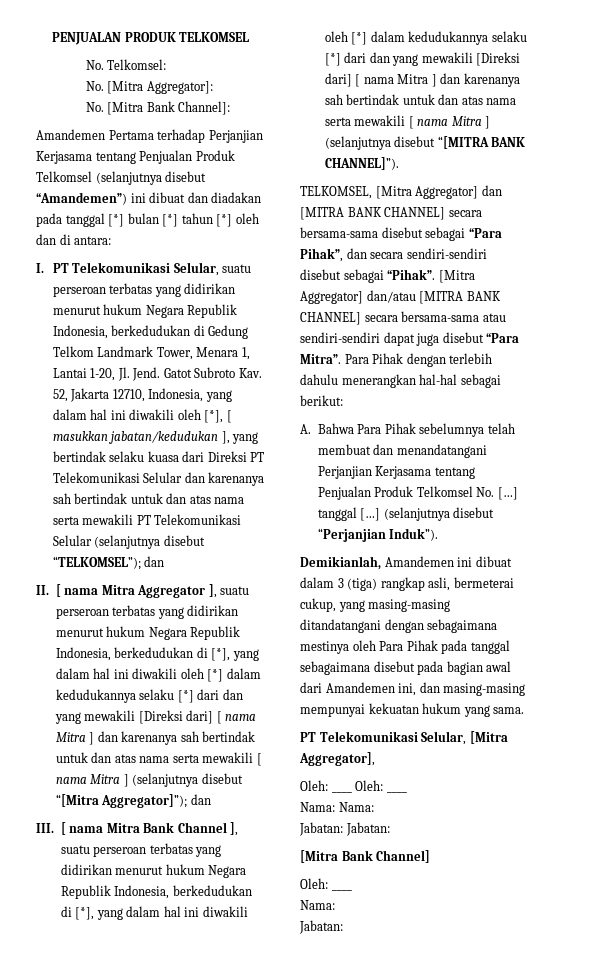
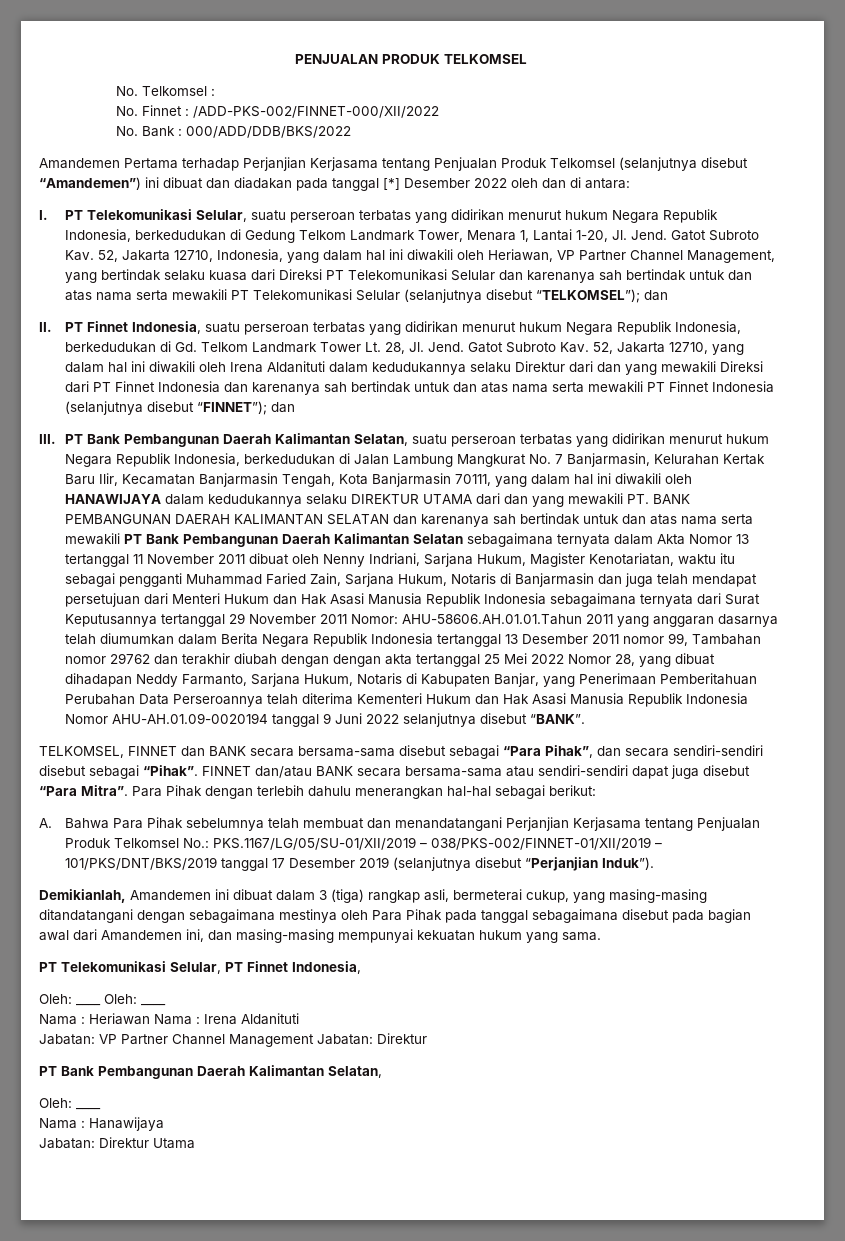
- No. Telkomsel:
- No. [Mitra Aggregator]:
- No. [Mitra Bank Channel]:
+ No. Telkomsel :
+ No. Finnet : /ADD-PKS-002/FINNET-000/XII/2022
+ No. Bank : 000/ADD/DDB/BKS/2022
- Amandemen Pertama terhadap Perjanjian Kerjasama tentang Penjualan Produk Telkomsel (selanjutnya disebut “Amandemen”) ini dibuat dan diadakan pada tanggal [*] bulan [*] tahun [*] oleh dan di antara:
+ Amandemen Pertama terhadap Perjanjian Kerjasama tentang Penjualan Produk Telkomsel (selanjutnya disebut “Amandemen”) ini dibuat dan diadakan pada tanggal [*] Desember 2022 oleh dan di antara:
- Gatot Subroto Kav. 52, Jakarta 12710, Indonesia, yang dalam hal ini diwakili oleh [*], [ masukkan jabatan/kedudukan ], yang bertindak selaku kuasa dari Direksi PT Telekomunikasi Selular dan karenanya sah bertindak untuk dan atas nama serta mewakili PT Telekomunikasi Selular (selanjutnya disebut “TELKOMSEL”); dan
+ Gatot Subroto Kav. 52, Jakarta 12710, Indonesia, yang dalam hal ini diwakili oleh Heriawan, VP Partner Channel Management, yang bertindak selaku kuasa dari Direksi PT Telekomunikasi Selular dan karenanya sah bertindak untuk dan atas nama serta mewakili PT Telekomunikasi Selular (selanjutnya disebut “TELKOMSEL”); dan
- II. [ nama Mitra Aggregator ], suatu perseroan terbatas yang didirikan menurut hukum Negara Republik Indonesia, berkedudukan di [*], yang dalam hal ini diwakili oleh [*] dalam kedudukannya selaku [*] dari dan yang mewakili [Direksi dari] [ nama Mitra ] dan karenanya sah bertindak untuk dan atas nama serta mewakili [ nama Mitra ] (selanjutnya disebut “[Mitra Aggregator]”); dan
- III. [ nama Mitra Bank Channel ], suatu perseroan terbatas yang didirikan menurut hukum Negara Republik Indonesia, berkedudukan di [*], yang dalam hal ini diwakili oleh [*] dalam kedudukannya selaku [*] dari dan yang mewakili [Direksi dari] [ nama Mitra ] dan karenanya sah bertindak untuk dan atas nama serta mewakili [ nama Mitra ] (selanjutnya disebut “[MITRA BANK CHANNEL]”).
- TELKOMSEL, [Mitra Aggregator] dan [MITRA BANK CHANNEL] secara bersama-sama disebut sebagai “Para Pihak”, dan secara sendiri-sendiri disebut sebagai “Pihak”.
+ II. PT Finnet Indonesia, suatu perseroan terbatas yang didirikan menurut hukum Negara Republik Indonesia, berkedudukan di Gd. Telkom Landmark Tower Lt. 28, Jl. Jend. Gatot Subroto Kav. 52, Jakarta 12710, yang dalam hal ini diwakili oleh Irena Aldanituti dalam kedudukannya selaku Direktur dari dan yang mewakili Direksi dari PT Finnet Indonesia dan karenanya sah bertindak untuk dan atas nama serta mewakili PT Finnet Indonesia (selanjutnya disebut “FINNET”); dan
+ III. PT Bank Pembangunan Daerah Kalimantan Selatan, suatu perseroan terbatas yang didirikan menurut hukum Negara Republik Indonesia, berkedudukan di Jalan Lambung Mangkurat No. 7 Banjarmasin, Kelurahan Kertak Baru Ilir, Kecamatan Banjarmasin Tengah, Kota Banjarmasin 70111, yang dalam hal ini diwakili oleh HANAWIJAYA dalam kedudukannya selaku DIREKTUR UTAMA dari dan yang mewakili PT. BANK PEMBANGUNAN DAERAH KALIMANTAN SELATAN dan karenanya sah bertindak untuk dan atas nama serta mewakili PT Bank Pembangunan Daerah Kalimantan Selatan sebagaimana ternyata dalam Akta Nomor 13 tertanggal 11 November 2011 dibuat oleh Nenny Indriani, Sarjana Hukum, Magister Kenotariatan, waktu itu sebagai pengganti Muhammad Faried Zain, Sarjana Hukum, Notaris di Banjarmasin dan juga telah mendapat persetujuan dari Menteri Hukum dan Hak Asasi Manusia Republik Indonesia sebagaimana ternyata dari Surat Keputusannya tertanggal 29 November 2011 Nomor: AHU-58606.AH.01.01.Tahun 2011 yang anggaran dasarnya telah diumumkan dalam Berita Negara Republik Indonesia tertanggal 13 Desember 2011 nomor 99, Tambahan nomor 29762 dan terakhir diubah dengan dengan akta tertanggal 25 Mei 2022 Nomor 28, yang dibuat dihadapan Neddy Farmanto, Sarjana Hukum, Notaris di Kabupaten Banjar, yang Penerimaan Pemberitahuan Perubahan Data Perseroannya telah diterima Kementeri Hukum dan Hak Asasi Manusia Republik Indonesia Nomor AHU-AH.01.09-0020194 tanggal 9 Juni 2022 selanjutnya disebut “BANK”.
+ TELKOMSEL, FINNET dan BANK secara bersama-sama disebut sebagai “Para Pihak”, dan secara sendiri-sendiri disebut sebagai “Pihak”.
- [Mitra Aggregator] dan/atau [MITRA BANK CHANNEL] secara bersama-sama atau sendiri-sendiri dapat juga disebut “Para Mitra”.
+ FINNET dan/atau BANK secara bersama-sama atau sendiri-sendiri dapat juga disebut “Para Mitra”.
- A. Bahwa Para Pihak sebelumnya telah membuat dan menandatangani Perjanjian Kerjasama tentang Penjualan Produk Telkomsel No. […] tanggal […] (selanjutnya disebut “Perjanjian Induk”).
+ A. Bahwa Para Pihak sebelumnya telah membuat dan menandatangani Perjanjian Kerjasama tentang Penjualan Produk Telkomsel No.: PKS.1167/LG/05/SU-01/XII/2019 – 038/PKS-002/FINNET-01/XII/2019 – 101/PKS/DNT/BKS/2019 tanggal 17 Desember 2019 (selanjutnya disebut “Perjanjian Induk”).
- PT Telekomunikasi Selular, [Mitra Aggregator],
+ PT Telekomunikasi Selular, PT Finnet Indonesia,
- Nama: Nama:
- Jabatan: Jabatan:
- [Mitra Bank Channel]
+ Nama : Heriawan Nama : Irena Aldanituti
+ Jabatan: VP Partner Channel Management Jabatan: Direktur
+ PT Bank Pembangunan Daerah Kalimantan Selatan,
  Oleh: ____
- Nama:
- Jabatan:
+ Nama : Hanawijaya
+ Jabatan: Direktur Utama

